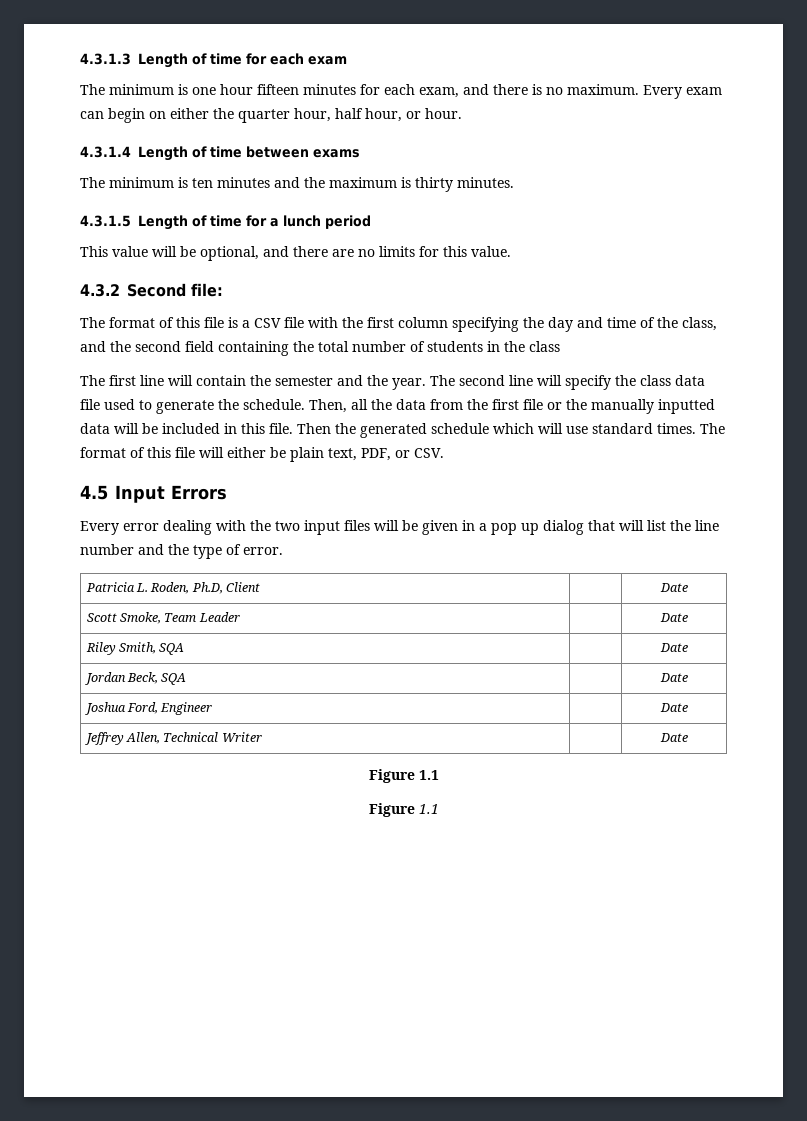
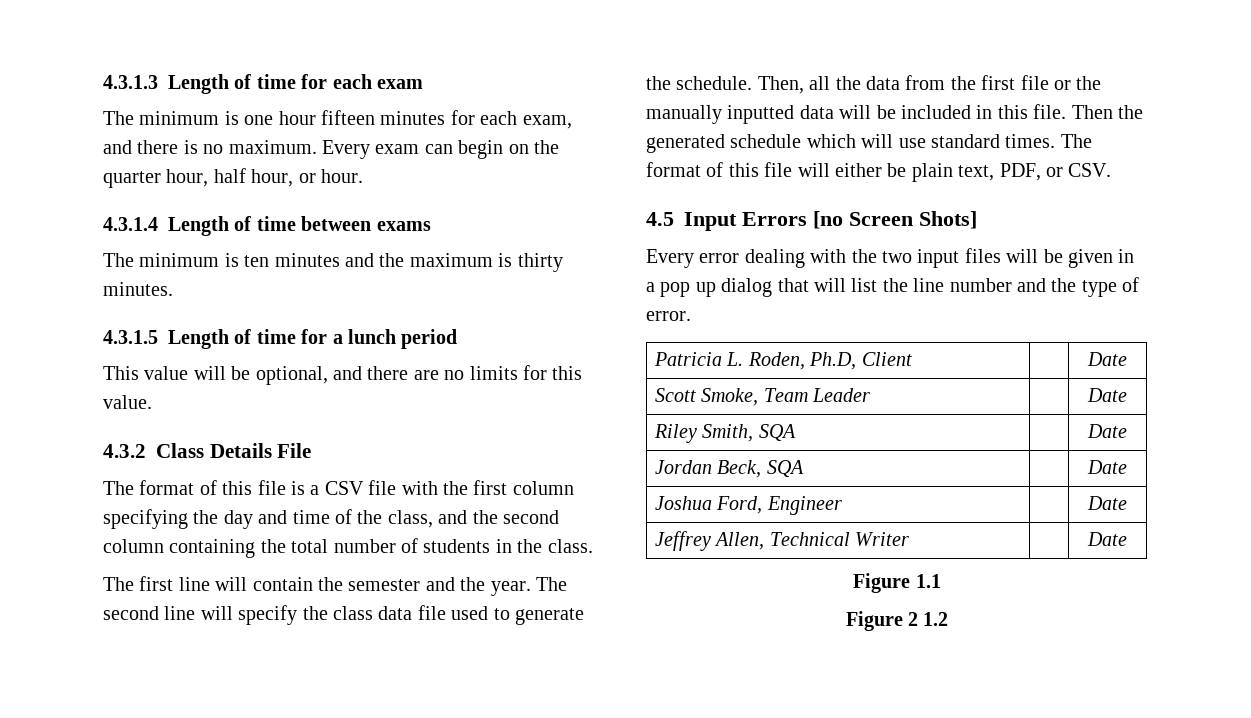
- Every exam can begin on either the quarter hour, half hour, or hour.
+ Every exam can begin on the quarter hour, half hour, or hour.
- 4.3.2 Second file:
+ 4.3.2 Class Details File
- The format of this file is a CSV file with the first column specifying the day and time of the class, and the second field containing the total number of students in the class
+ The format of this file is a CSV file with the first column specifying the day and time of the class, and the second column containing the total number of students in the class.
- 4.5 Input Errors
+ 4.5 Input Errors [no Screen Shots]
  Jeffrey Allen, Technical Writer | | Date
  Figure 1.1
- Figure 1.1
+ Figure 2 1.2

